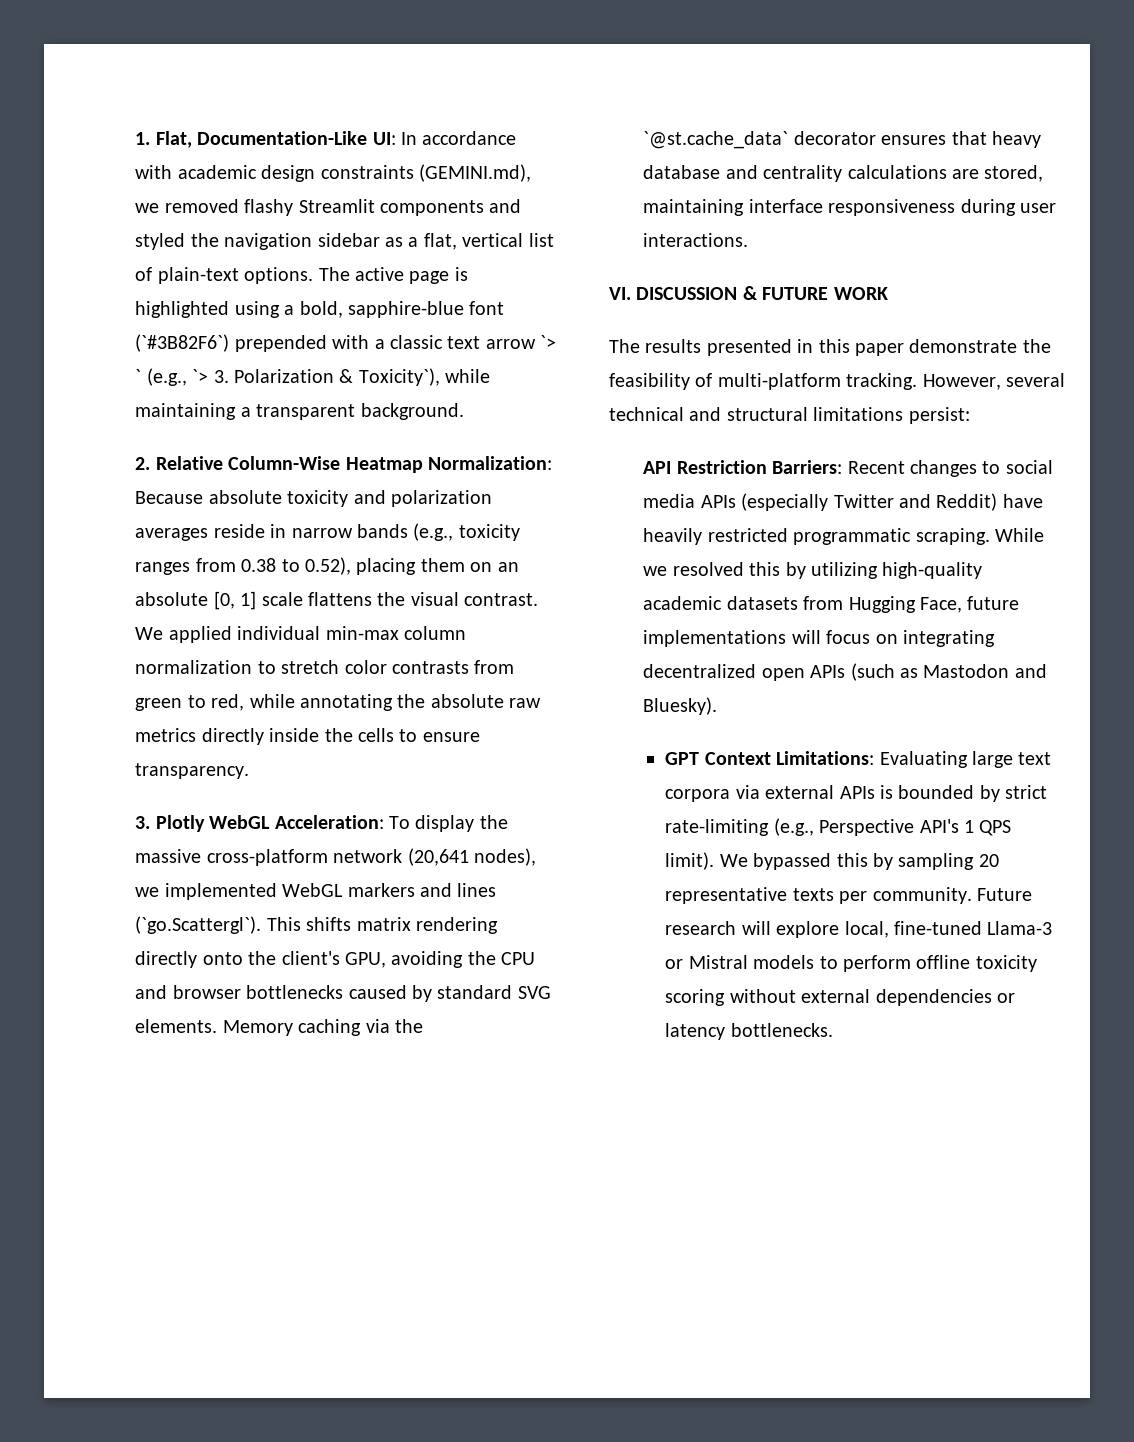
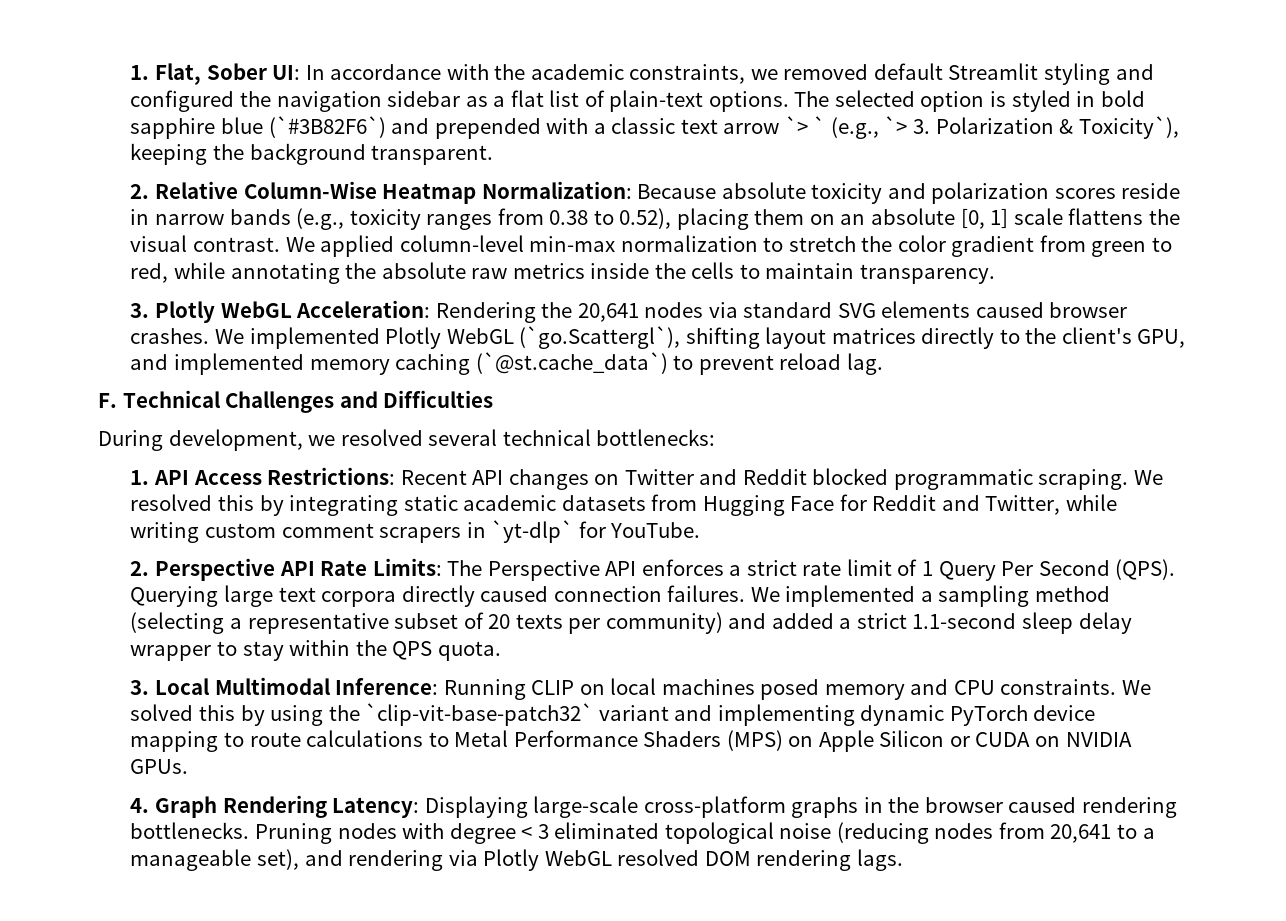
- 1. Flat, Documentation-Like UI: In accordance with academic design constraints (GEMINI.md), we removed flashy Streamlit components and styled the navigation sidebar as a flat, vertical list of plain-text options.
+ 1. Flat, Sober UI: In accordance with the academic constraints, we removed default Streamlit styling and configured the navigation sidebar as a flat list of plain-text options.
- The active page is highlighted using a bold, sapphire-blue font (`#3B82F6`) prepended with a classic text arrow `> ` (e.g., `> 3. Polarization & Toxicity`), while maintaining a transparent background.
+ The selected option is styled in bold sapphire blue (`#3B82F6`) and prepended with a classic text arrow `> ` (e.g., `> 3. Polarization & Toxicity`), keeping the background transparent.
- 2. Relative Column-Wise Heatmap Normalization: Because absolute toxicity and polarization averages reside in narrow bands (e.g., toxicity ranges from 0.38 to 0.52), placing them on an absolute [0, 1] scale flattens the visual contrast.
+ 2. Relative Column-Wise Heatmap Normalization: Because absolute toxicity and polarization scores reside in narrow bands (e.g., toxicity ranges from 0.38 to 0.52), placing them on an absolute [0, 1] scale flattens the visual contrast.
- We applied individual min-max column normalization to stretch color contrasts from green to red, while annotating the absolute raw metrics directly inside the cells to ensure transparency.
+ We applied column-level min-max normalization to stretch the color gradient from green to red, while annotating the absolute raw metrics inside the cells to maintain transparency.
- 3. Plotly WebGL Acceleration: To display the massive cross-platform network (20,641 nodes), we implemented WebGL markers and lines (`go.Scattergl`). This shifts matrix rendering directly onto the client's GPU, avoiding the CPU and browser bottlenecks caused by standard SVG elements. Memory caching via the `@st.cache_data` decorator ensures that heavy database and centrality calculations are stored, maintaining interface responsiveness during user interactions.
- VI. DISCUSSION & FUTURE WORK
- The results presented in this paper demonstrate the feasibility of multi-platform tracking. However, several technical and structural limitations persist:
- API Restriction Barriers: Recent changes to social media APIs (especially Twitter and Reddit) have heavily restricted programmatic scraping. While we resolved this by utilizing high-quality academic datasets from Hugging Face, future implementations will focus on integrating decentralized open APIs (such as Mastodon and Bluesky).
- GPT Context Limitations: Evaluating large text corpora via external APIs is bounded by strict rate-limiting (e.g., Perspective API's 1 QPS limit). We bypassed this by sampling 20 representative texts per community. Future research will explore local, fine-tuned Llama-3 or Mistral models to perform offline toxicity scoring without external dependencies or latency bottlenecks.
+ 3. Plotly WebGL Acceleration: Rendering the 20,641 nodes via standard SVG elements caused browser crashes. We implemented Plotly WebGL (`go.Scattergl`), shifting layout matrices directly to the client's GPU, and implemented memory caching (`@st.cache_data`) to prevent reload lag.
+ F. Technical Challenges and Difficulties
+ During development, we resolved several technical bottlenecks:
+ 1. API Access Restrictions: Recent API changes on Twitter and Reddit blocked programmatic scraping. We resolved this by integrating static academic datasets from Hugging Face for Reddit and Twitter, while writing custom comment scrapers in `yt-dlp` for YouTube.
+ 2. Perspective API Rate Limits: The Perspective API enforces a strict rate limit of 1 Query Per Second (QPS). Querying large text corpora directly caused connection failures. We implemented a sampling method (selecting a representative subset of 20 texts per community) and added a strict 1.1-second sleep delay wrapper to stay within the QPS quota.
+ 3. Local Multimodal Inference: Running CLIP on local machines posed memory and CPU constraints. We solved this by using the `clip-vit-base-patch32` variant and implementing dynamic PyTorch device mapping to route calculations to Metal Performance Shaders (MPS) on Apple Silicon or CUDA on NVIDIA GPUs.
+ 4. Graph Rendering Latency: Displaying large-scale cross-platform graphs in the browser caused rendering bottlenecks. Pruning nodes with degree < 3 eliminated topological noise (reducing nodes from 20,641 to a manageable set), and rendering via Plotly WebGL resolved DOM rendering lags.

